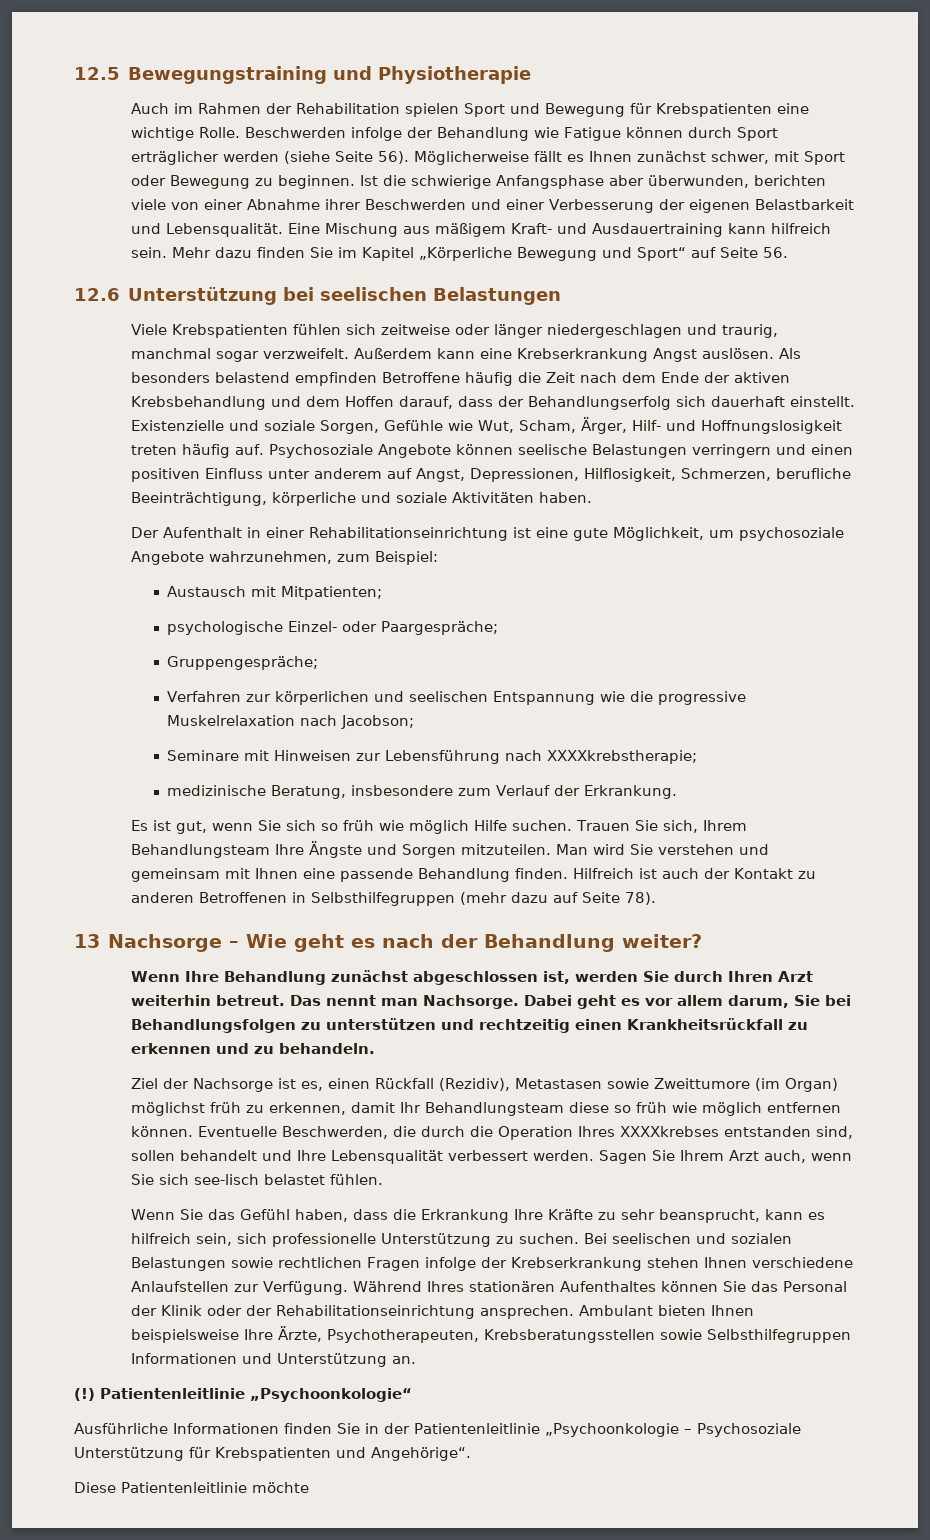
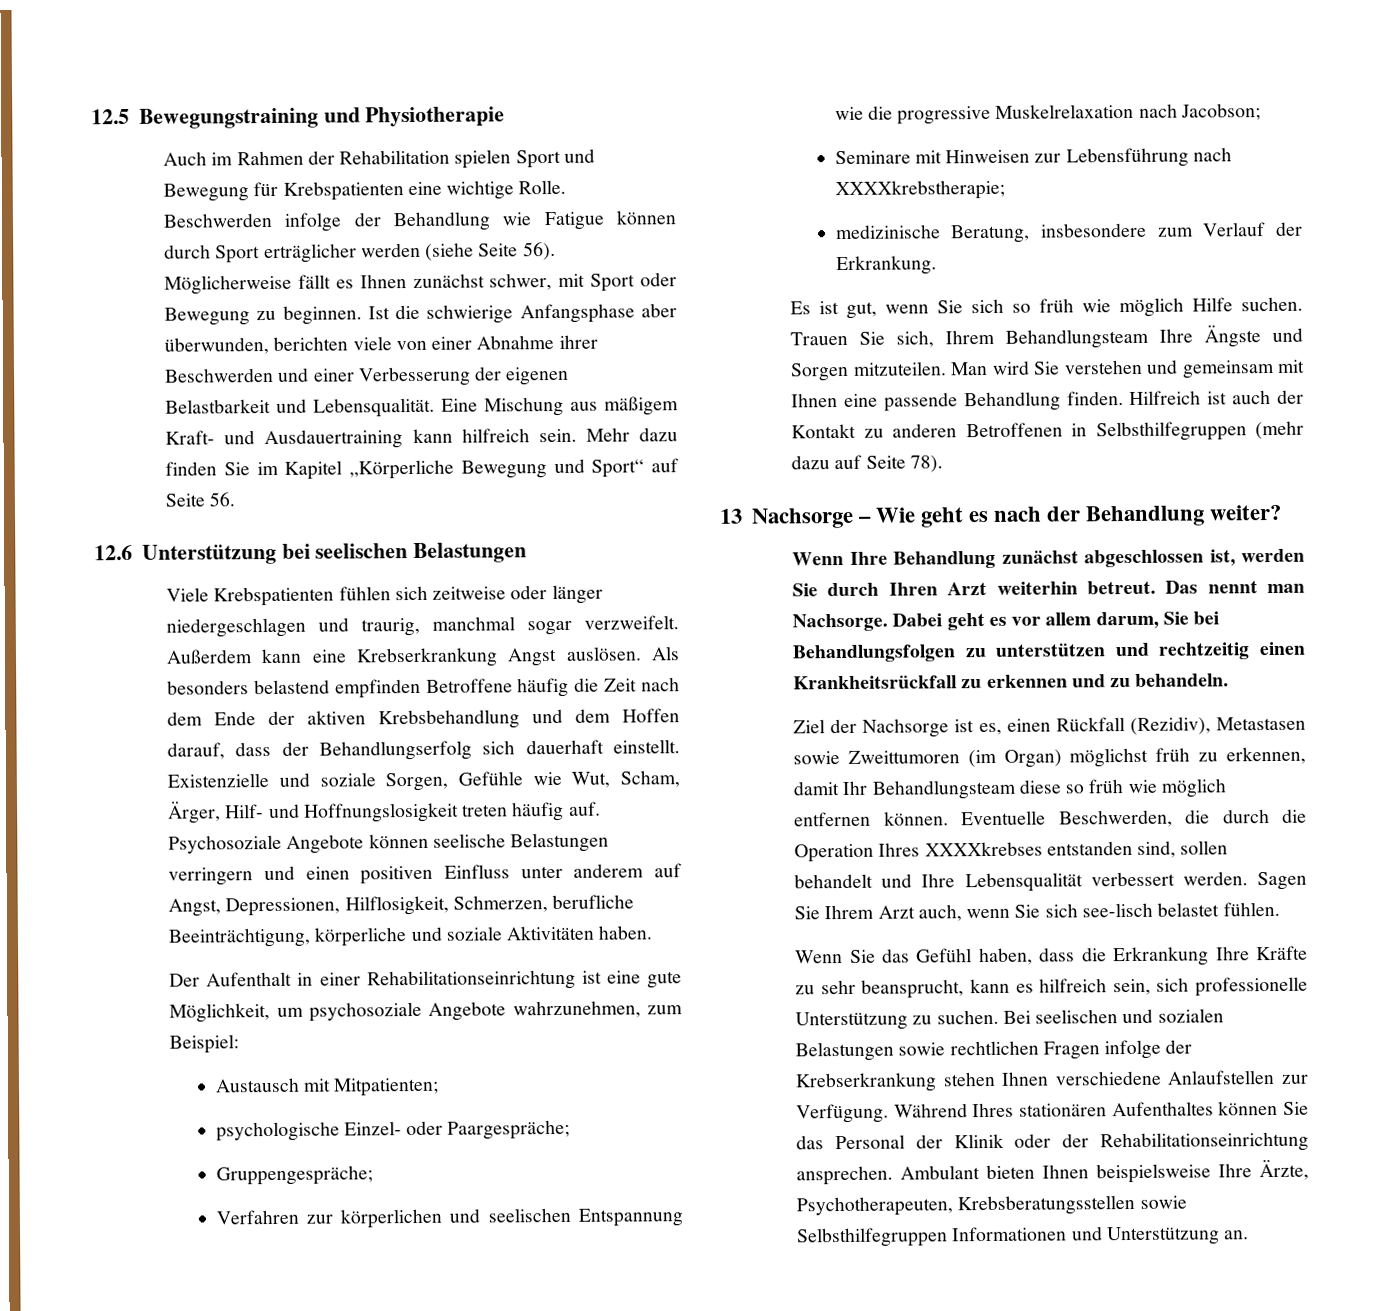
- Ziel der Nachsorge ist es, einen Rückfall (Rezidiv), Metastasen sowie Zweittumore (im Organ) möglichst früh zu erkennen, damit Ihr Behandlungsteam diese so früh wie möglich entfernen können.
+ Ziel der Nachsorge ist es, einen Rückfall (Rezidiv), Metastasen sowie Zweittumoren (im Organ) möglichst früh zu erkennen, damit Ihr Behandlungsteam diese so früh wie möglich entfernen können.
- (!) Patientenleitlinie „Psychoonkologie“
- Ausführliche Informationen finden Sie in der Patientenleitlinie „Psychoonkologie – Psychosoziale Unterstützung für Krebspatienten und Angehörige“.
- Diese Patientenleitlinie möchte

